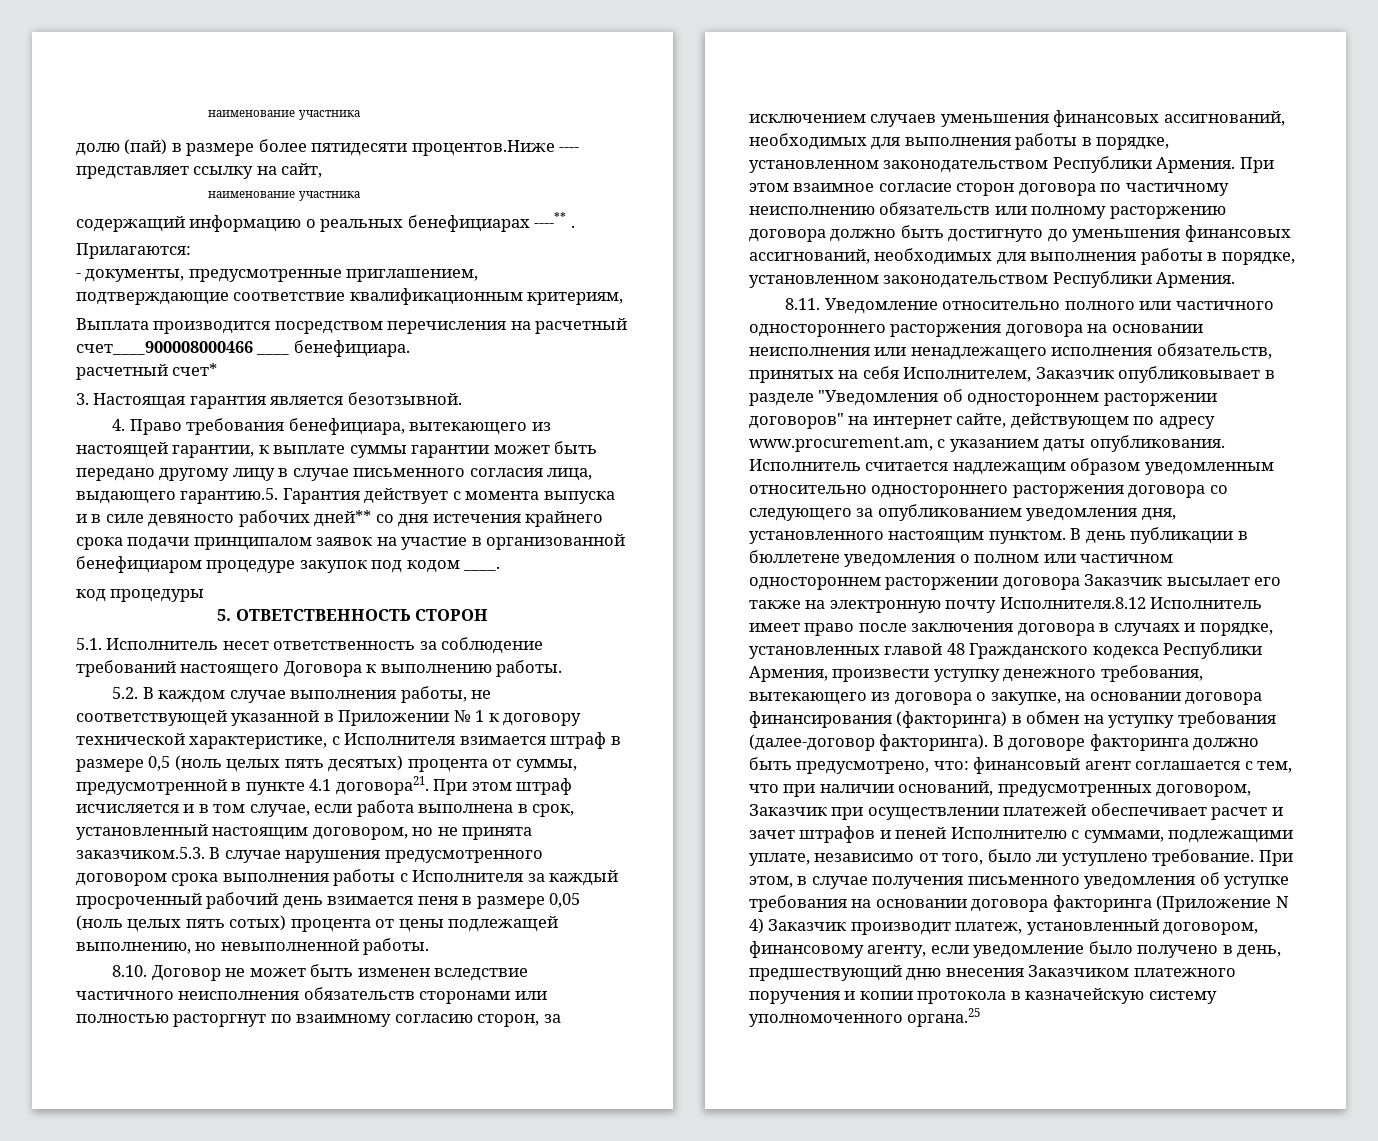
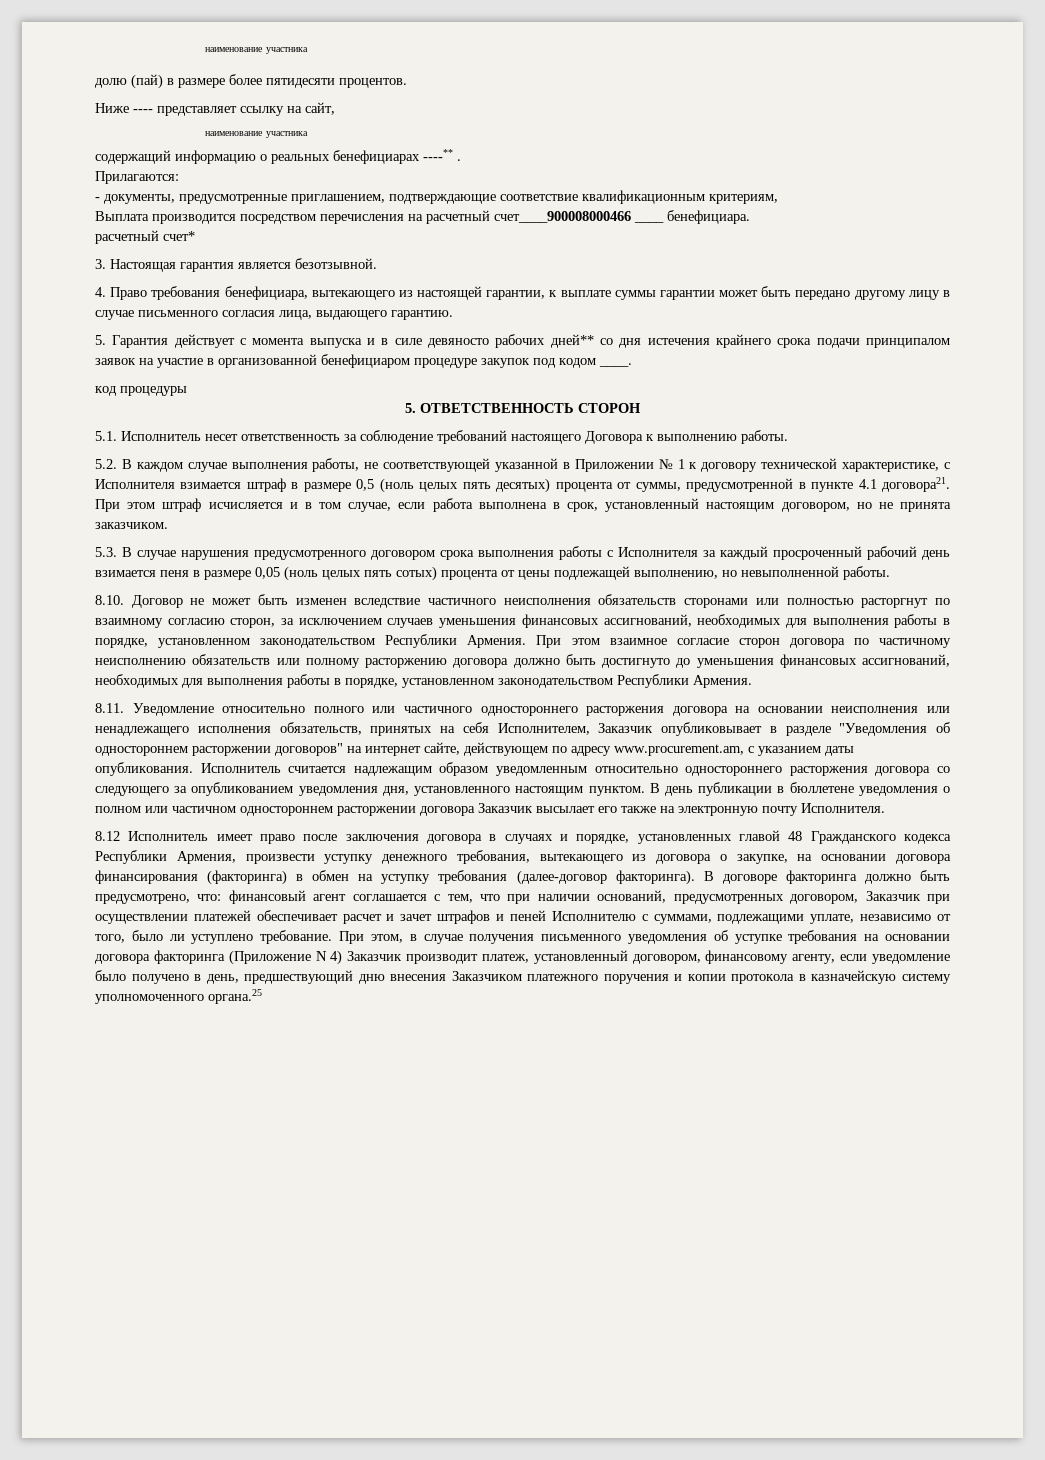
- долю (пай) в размере более пятидесяти процентов.Ниже ---- представляет ссылку на сайт,
+ долю (пай) в размере более пятидесяти процентов.
+ Ниже ---- представляет ссылку на сайт,
- 4. Право требования бенефициара, вытекающего из настоящей гарантии, к выплате суммы гарантии может быть передано другому лицу в случае письменного согласия лица, выдающего гарантию.5. Гарантия действует с момента выпуска и в силе девяносто рабочих дней** со дня истечения крайнего срока подачи принципалом заявок на участие в организованной бенефициаром процедуре закупок под кодом ____.
+ 4. Право требования бенефициара, вытекающего из настоящей гарантии, к выплате суммы гарантии может быть передано другому лицу в случае письменного согласия лица, выдающего гарантию.
+ 5. Гарантия действует с момента выпуска и в силе девяносто рабочих дней** со дня истечения крайнего срока подачи принципалом заявок на участие в организованной бенефициаром процедуре закупок под кодом ____.
- При этом штраф исчисляется и в том случае, если работа выполнена в срок, установленный настоящим договором, но не принята заказчиком.5.3. В случае нарушения предусмотренного договором срока выполнения работы с Исполнителя за каждый просроченный рабочий день взимается пеня в размере 0,05 (ноль целых пять сотых) процента от цены подлежащей выполнению, но невыполненной работы.
+ При этом штраф исчисляется и в том случае, если работа выполнена в срок, установленный настоящим договором, но не принята заказчиком.
+ 5.3. В случае нарушения предусмотренного договором срока выполнения работы с Исполнителя за каждый просроченный рабочий день взимается пеня в размере 0,05 (ноль целых пять сотых) процента от цены подлежащей выполнению, но невыполненной работы.
- В день публикации в бюллетене уведомления о полном или частичном одностороннем расторжении договора Заказчик высылает его также на электронную почту Исполнителя.8.12 Исполнитель имеет право после заключения договора в случаях и порядке, установленных главой 48 Гражданского кодекса Республики Армения, произвести уступку денежного требования, вытекающего из договора о закупке, на основании договора финансирования (факторинга) в обмен на уступку требования (далее-договор факторинга).
+ В день публикации в бюллетене уведомления о полном или частичном одностороннем расторжении договора Заказчик высылает его также на электронную почту Исполнителя.
+ 8.12 Исполнитель имеет право после заключения договора в случаях и порядке, установленных главой 48 Гражданского кодекса Республики Армения, произвести уступку денежного требования, вытекающего из договора о закупке, на основании договора финансирования (факторинга) в обмен на уступку требования (далее-договор факторинга).

